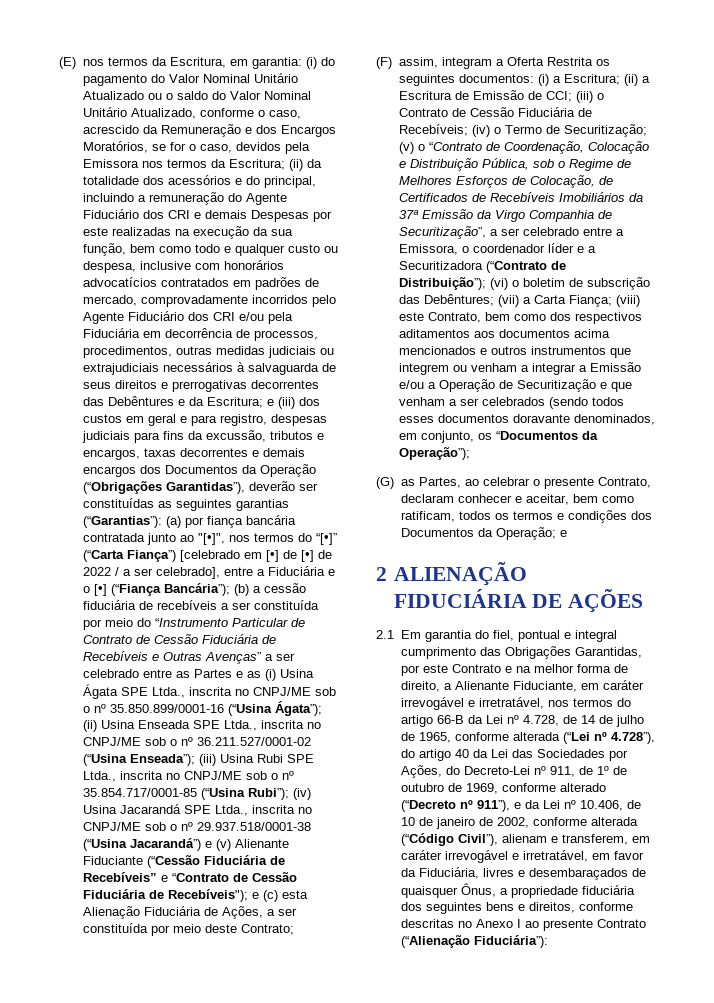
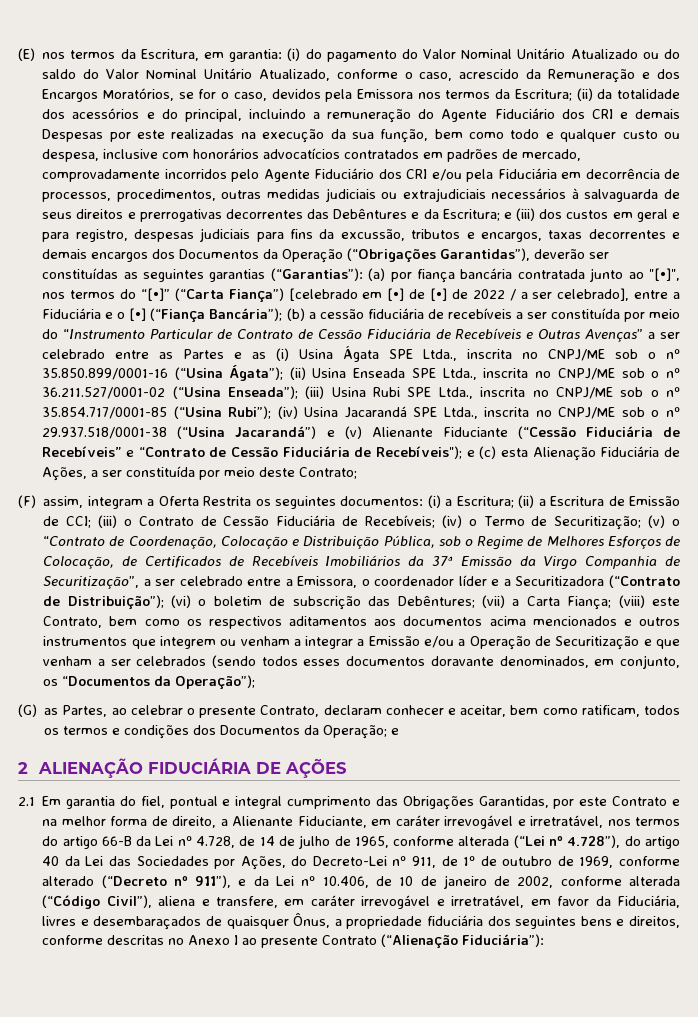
- (i) do pagamento do Valor Nominal Unitário Atualizado ou o saldo do Valor Nominal Unitário Atualizado, conforme o caso, acrescido da Remuneração e dos Encargos Moratórios, se for o caso, devidos pela Emissora nos termos da Escritura;
+ (i) do pagamento do Valor Nominal Unitário Atualizado ou do saldo do Valor Nominal Unitário Atualizado, conforme o caso, acrescido da Remuneração e dos Encargos Moratórios, se for o caso, devidos pela Emissora nos termos da Escritura;
- (viii) este Contrato, bem como dos respectivos aditamentos aos documentos acima mencionados e outros instrumentos que integrem ou venham a integrar a Emissão e/ou a Operação de Securitização e que venham a ser celebrados (sendo todos esses documentos doravante denominados, em conjunto, os “Documentos da Operação”);
+ (viii) este Contrato, bem como os respectivos aditamentos aos documentos acima mencionados e outros instrumentos que integrem ou venham a integrar a Emissão e/ou a Operação de Securitização e que venham a ser celebrados (sendo todos esses documentos doravante denominados, em conjunto, os “Documentos da Operação”);
- 2.1 Em garantia do fiel, pontual e integral cumprimento das Obrigações Garantidas, por este Contrato e na melhor forma de direito, a Alienante Fiduciante, em caráter irrevogável e irretratável, nos termos do artigo 66-B da Lei nº 4.728, de 14 de julho de 1965, conforme alterada (“Lei nº 4.728”), do artigo 40 da Lei das Sociedades por Ações, do Decreto-Lei nº 911, de 1º de outubro de 1969, conforme alterado (“Decreto nº 911”), e da Lei nº 10.406, de 10 de janeiro de 2002, conforme alterada (“Código Civil”), alienam e transferem, em caráter irrevogável e irretratável, em favor da Fiduciária, livres e desembaraçados de quaisquer Ônus, a propriedade fiduciária dos seguintes bens e direitos, conforme descritas no Anexo I ao presente Contrato (“Alienação Fiduciária”):
+ 2.1 Em garantia do fiel, pontual e integral cumprimento das Obrigações Garantidas, por este Contrato e na melhor forma de direito, a Alienante Fiduciante, em caráter irrevogável e irretratável, nos termos do artigo 66-B da Lei nº 4.728, de 14 de julho de 1965, conforme alterada (“Lei nº 4.728”), do artigo 40 da Lei das Sociedades por Ações, do Decreto-Lei nº 911, de 1º de outubro de 1969, conforme alterado (“Decreto nº 911”), e da Lei nº 10.406, de 10 de janeiro de 2002, conforme alterada (“Código Civil”), aliena e transfere, em caráter irrevogável e irretratável, em favor da Fiduciária, livres e desembaraçados de quaisquer Ônus, a propriedade fiduciária dos seguintes bens e direitos, conforme descritas no Anexo I ao presente Contrato (“Alienação Fiduciária”):

